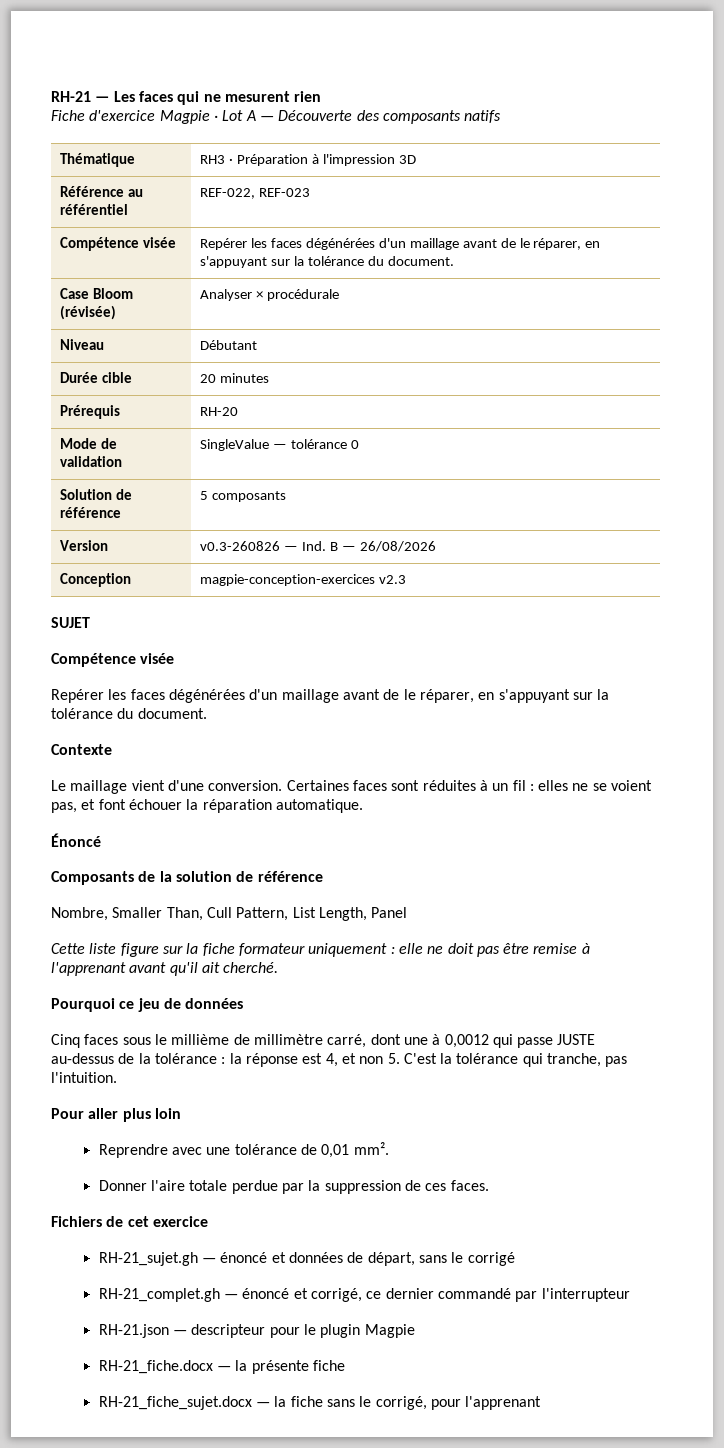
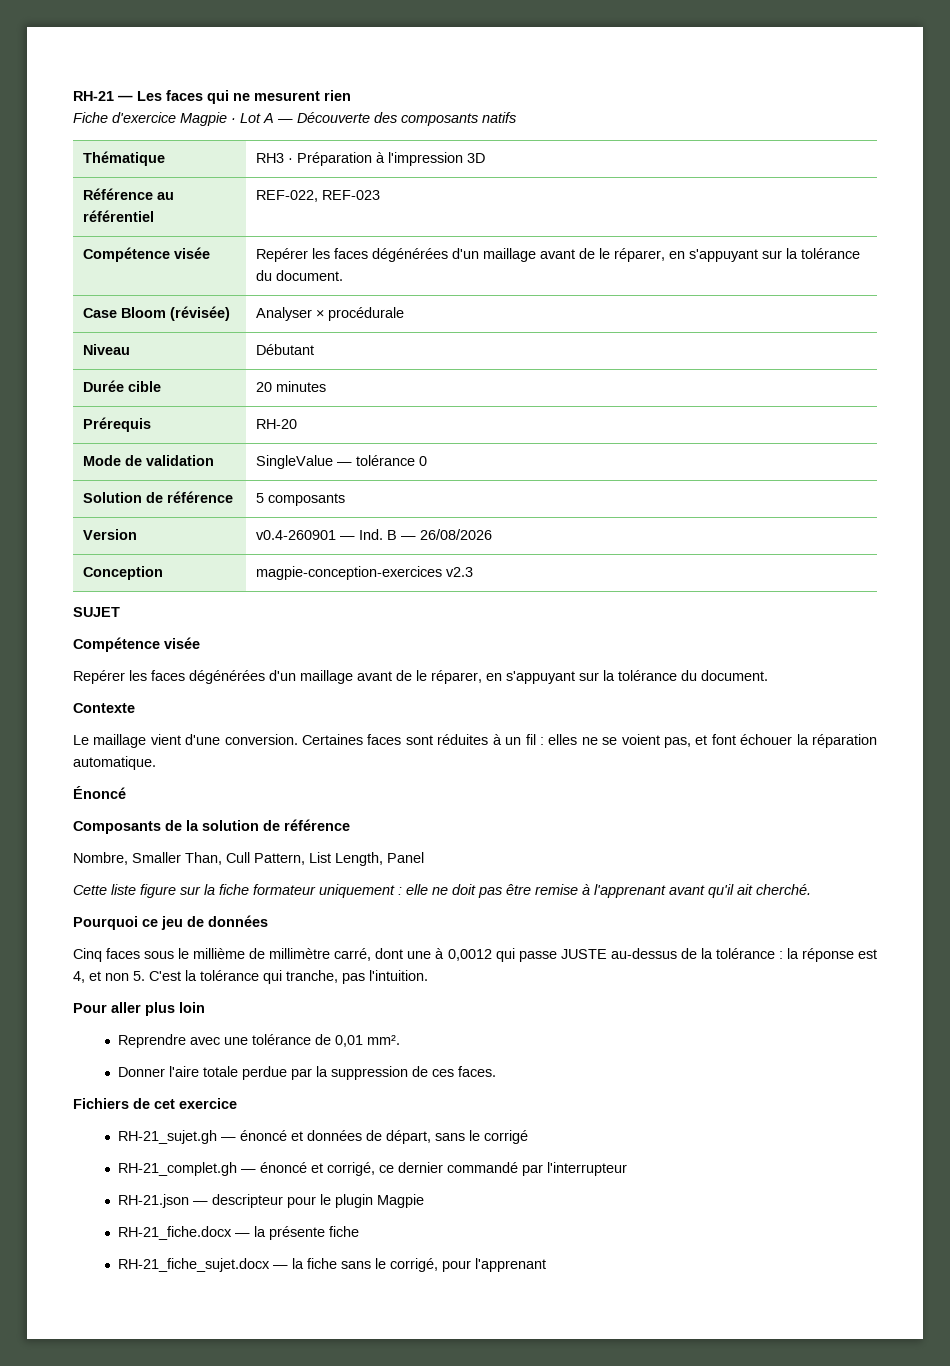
- Version | v0.3-260826 — Ind. B — 26/08/2026
+ Version | v0.4-260901 — Ind. B — 26/08/2026

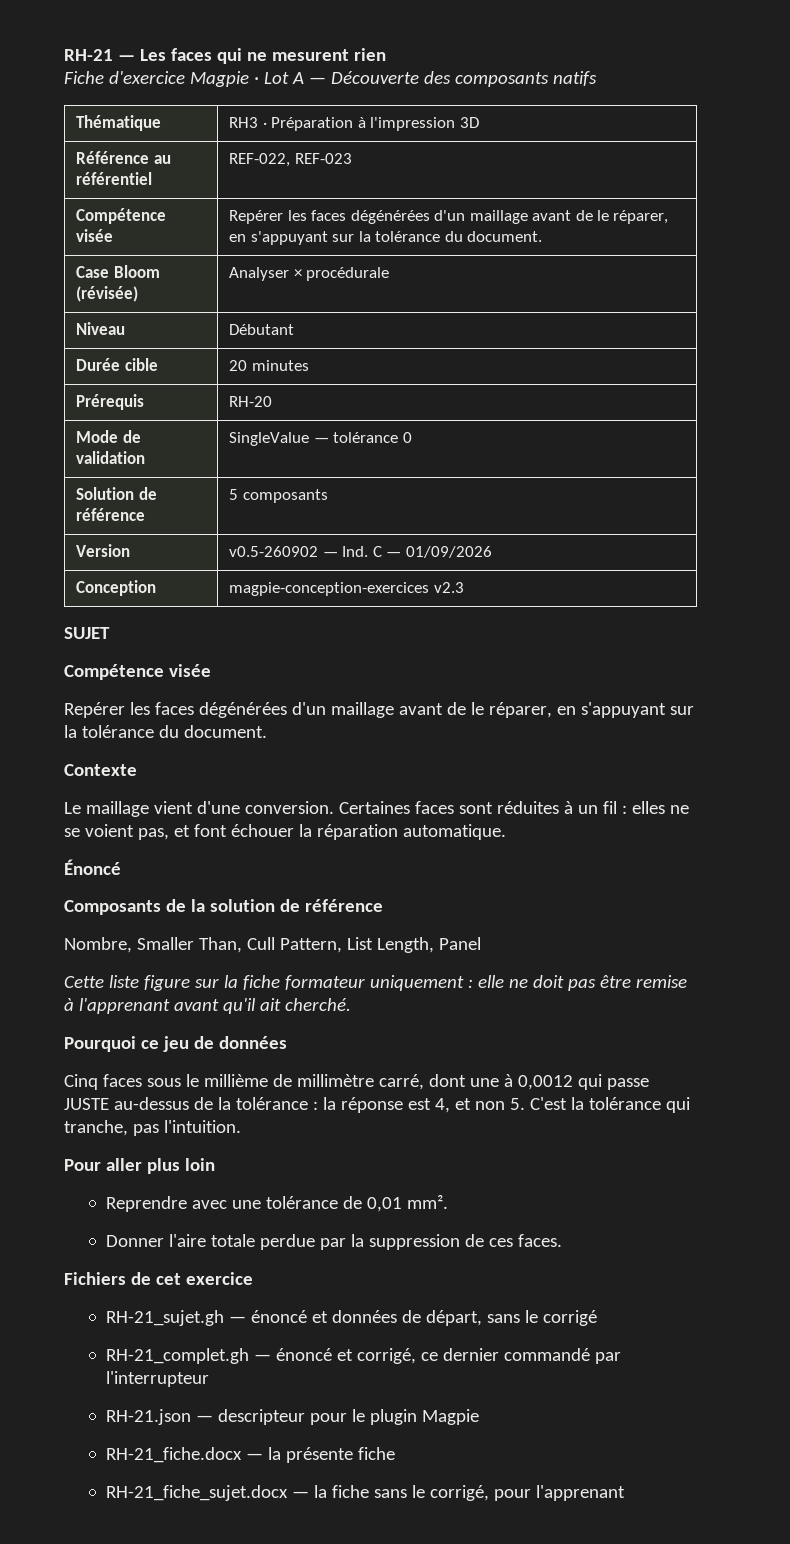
- Version | v0.4-260901 — Ind. B — 26/08/2026
+ Version | v0.5-260902 — Ind. C — 01/09/2026

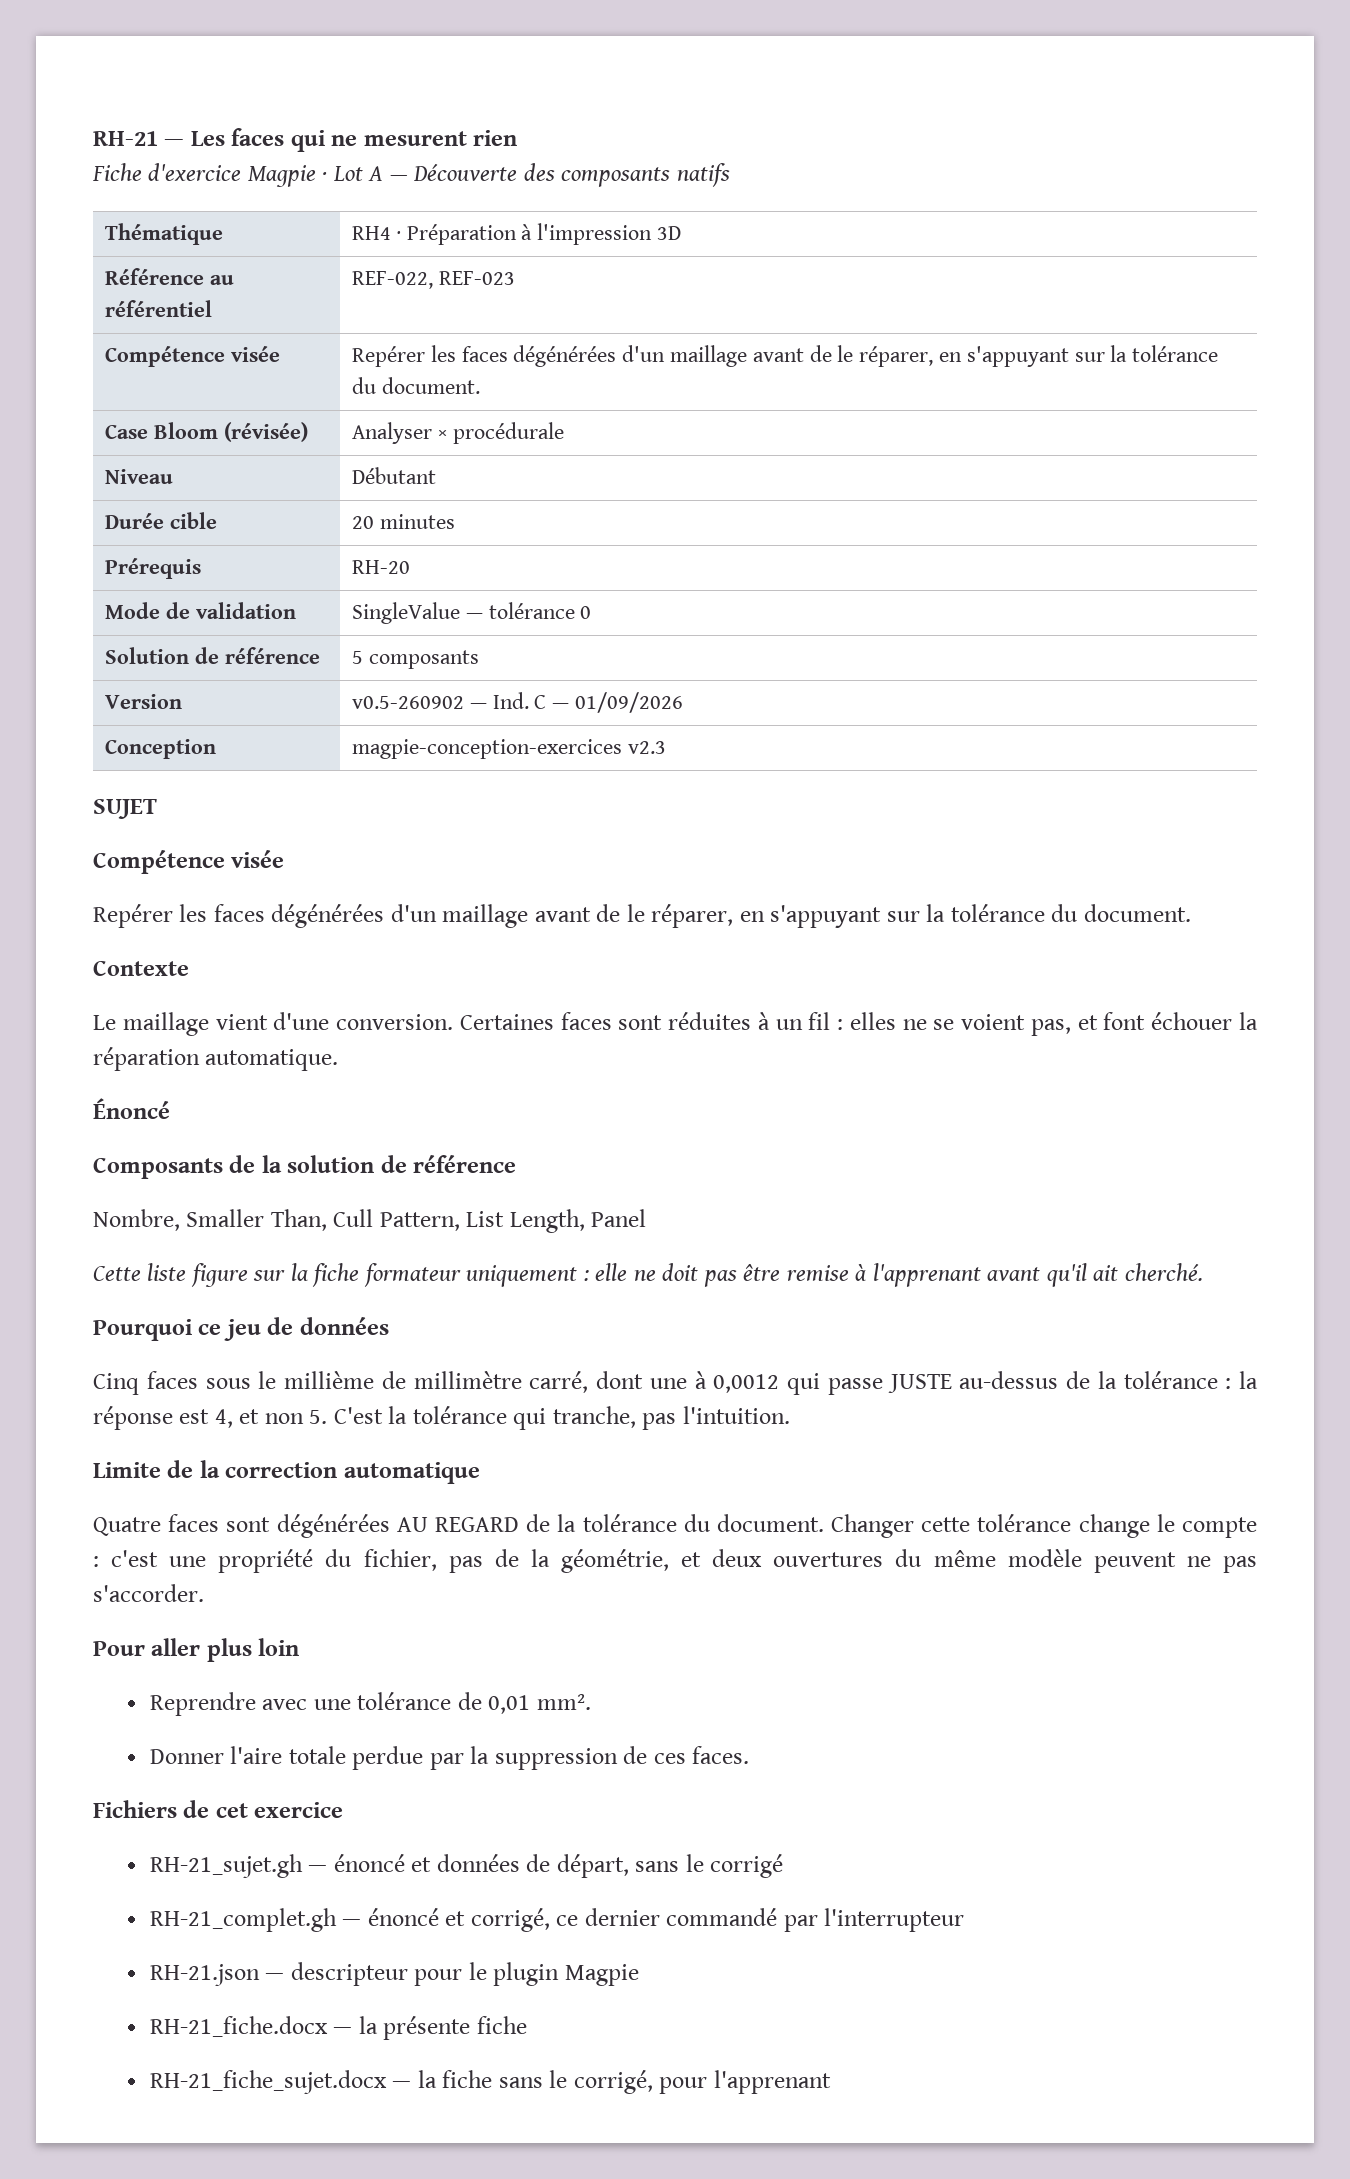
- Thématique | RH3 · Préparation à l'impression 3D
+ Thématique | RH4 · Préparation à l'impression 3D
+ Limite de la correction automatique
+ Quatre faces sont dégénérées AU REGARD de la tolérance du document. Changer cette tolérance change le compte : c'est une propriété du fichier, pas de la géométrie, et deux ouvertures du même modèle peuvent ne pas s'accorder.

